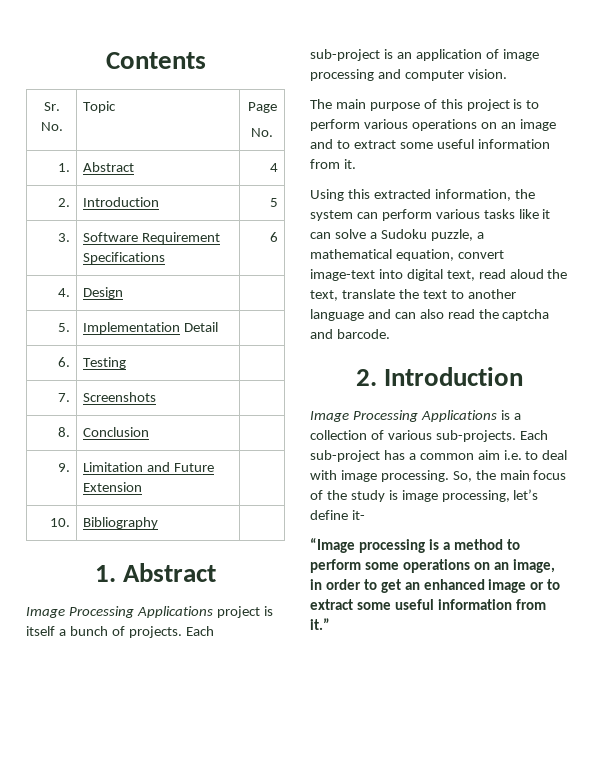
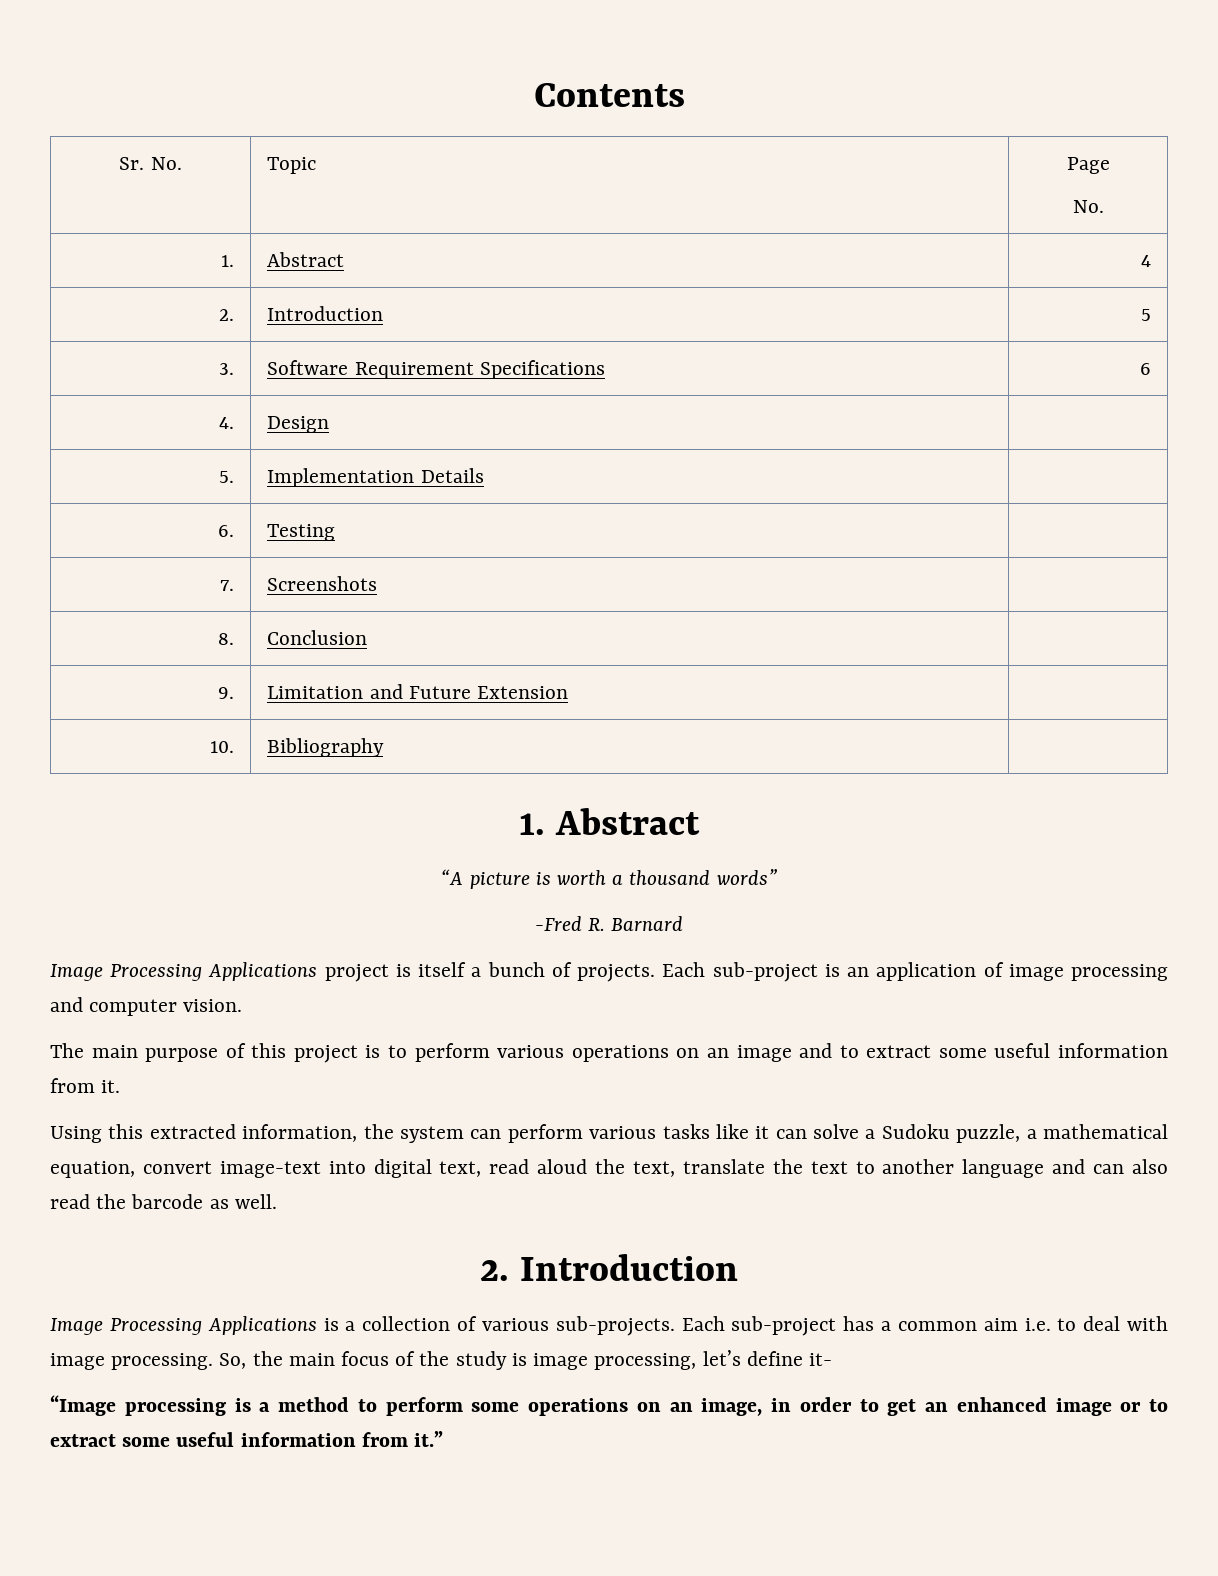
- 5. | Implementation Detail |
+ 5. | Implementation Details |
+ “A picture is worth a thousand words”
+ -Fred R. Barnard
- Using this extracted information, the system can perform various tasks like it can solve a Sudoku puzzle, a mathematical equation, convert image-text into digital text, read aloud the text, translate the text to another language and can also read the captcha and barcode.
+ Using this extracted information, the system can perform various tasks like it can solve a Sudoku puzzle, a mathematical equation, convert image-text into digital text, read aloud the text, translate the text to another language and can also read the barcode as well.

